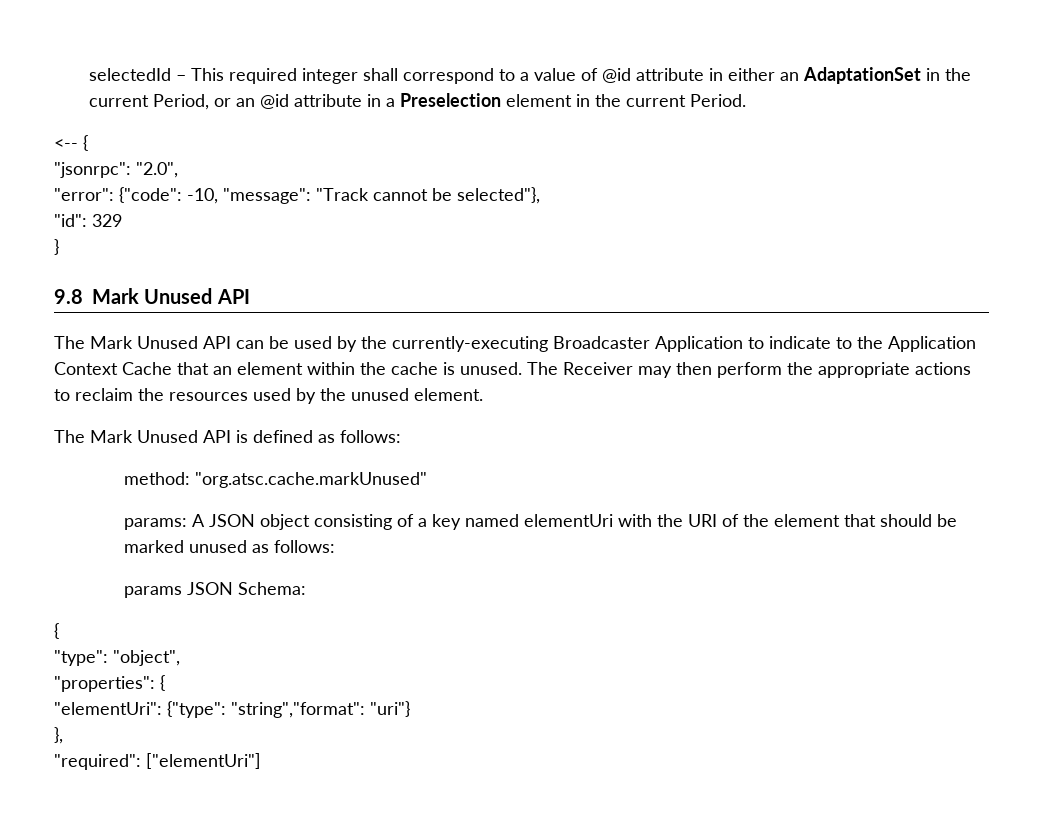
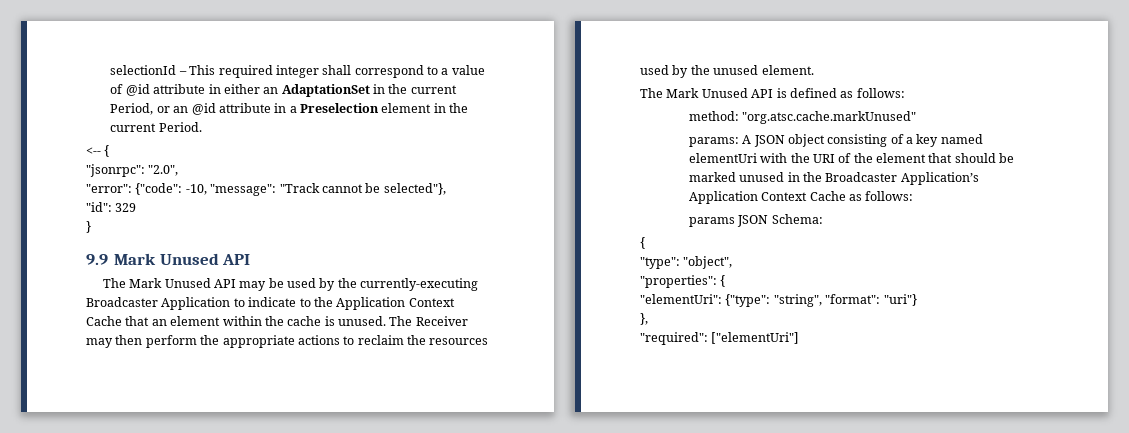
- selectedId – This required integer shall correspond to a value of @id attribute in either an AdaptationSet in the current Period, or an @id attribute in a Preselection element in the current Period.
+ selectionId – This required integer shall correspond to a value of @id attribute in either an AdaptationSet in the current Period, or an @id attribute in a Preselection element in the current Period.
- 9.8 Mark Unused API
+ 9.9 Mark Unused API
- The Mark Unused API can be used by the currently-executing Broadcaster Application to indicate to the Application Context Cache that an element within the cache is unused.
+ The Mark Unused API may be used by the currently-executing Broadcaster Application to indicate to the Application Context Cache that an element within the cache is unused.
- params: A JSON object consisting of a key named elementUri with the URI of the element that should be marked unused as follows:
+ params: A JSON object consisting of a key named elementUri with the URI of the element that should be marked unused in the Broadcaster Application’s Application Context Cache as follows:
- "elementUri": {"type": "string","format": "uri"}
+ "elementUri": {"type": "string", "format": "uri"}

